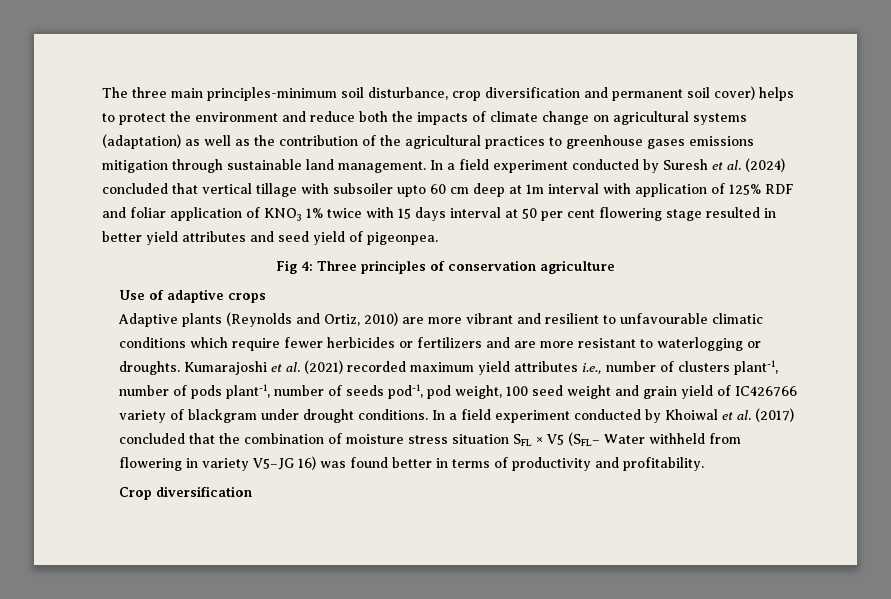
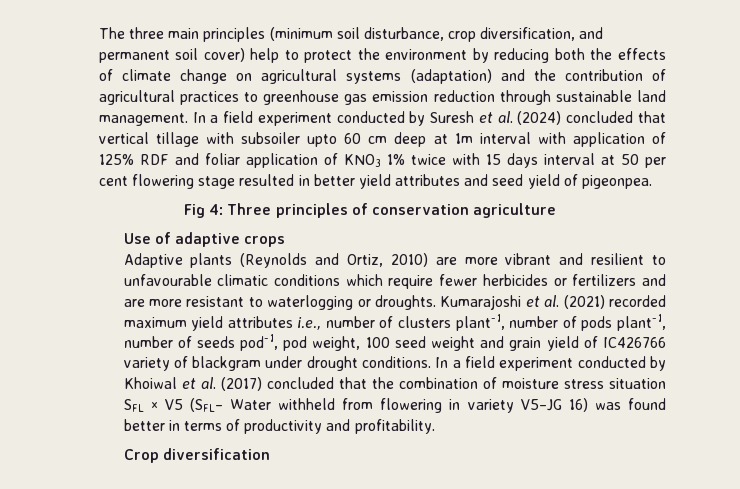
- The three main principles-minimum soil disturbance, crop diversification and permanent soil cover) helps to protect the environment and reduce both the impacts of climate change on agricultural systems (adaptation) as well as the contribution of the agricultural practices to greenhouse gases emissions mitigation through sustainable land management.
+ The three main principles (minimum soil disturbance, crop diversification, and permanent soil cover) help to protect the environment by reducing both the effects of climate change on agricultural systems (adaptation) and the contribution of agricultural practices to greenhouse gas emission reduction through sustainable land management.

